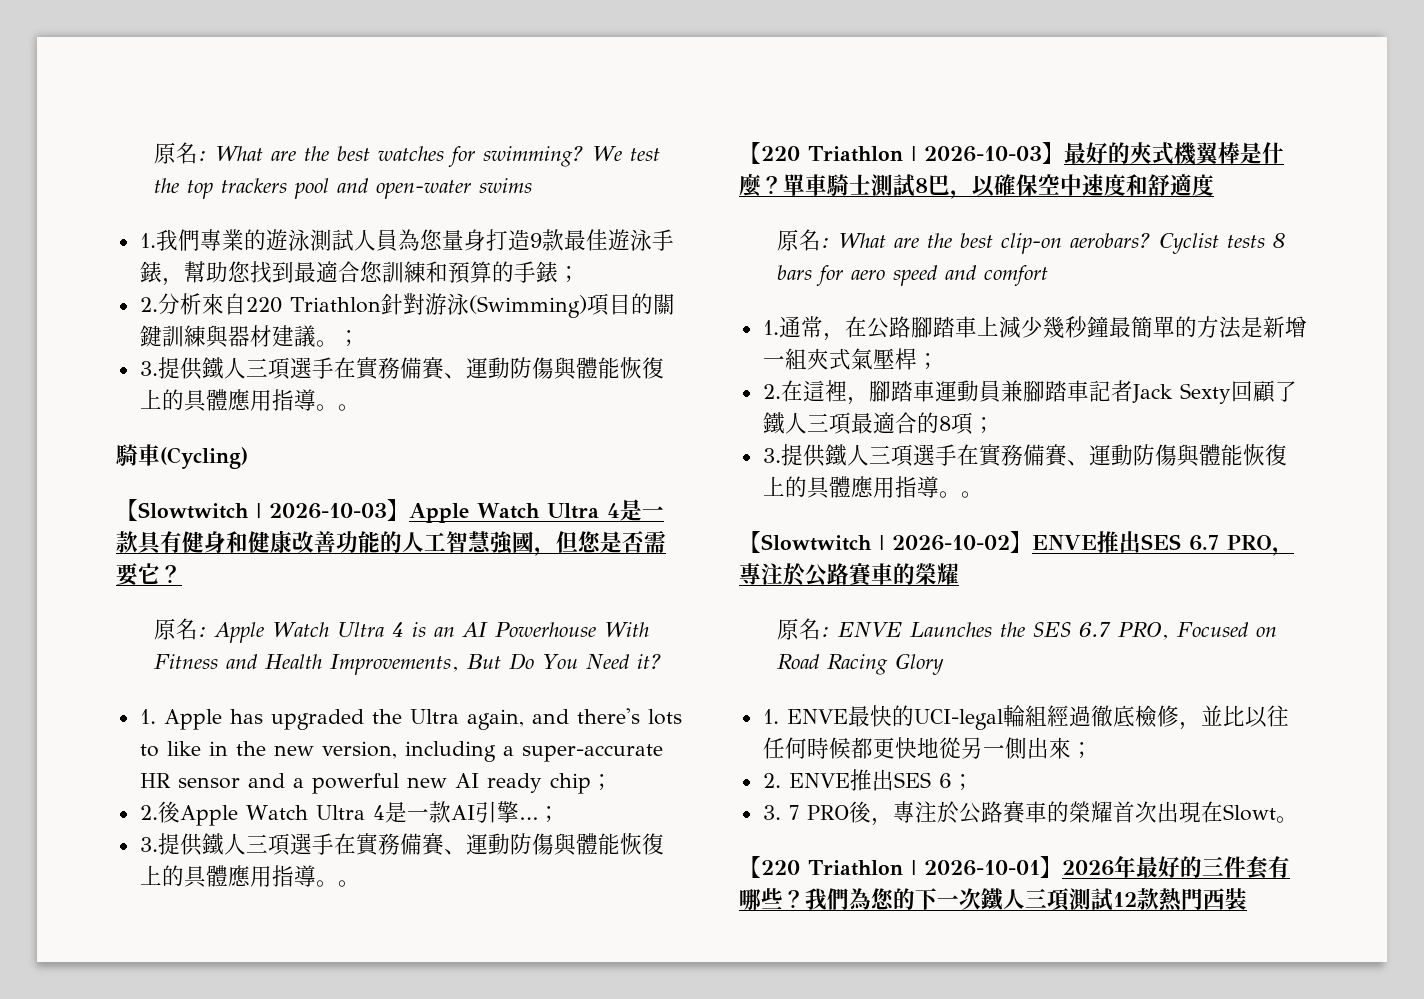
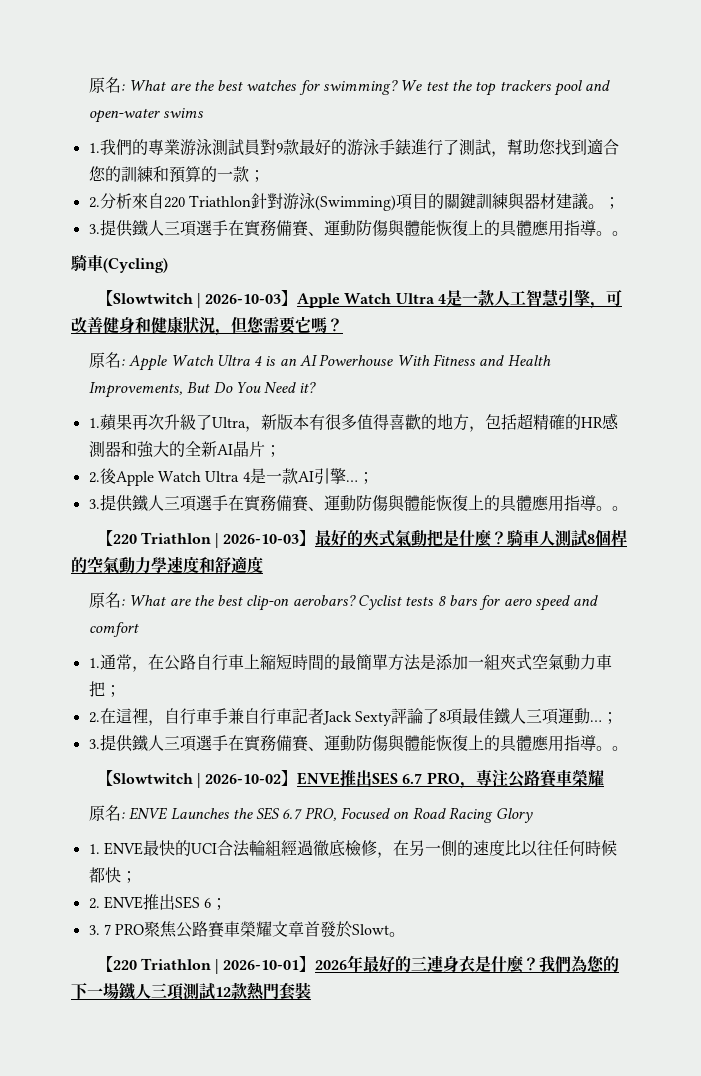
- 1.我們專業的遊泳測試人員為您量身打造9款最佳遊泳手錶，幫助您找到最適合您訓練和預算的手錶；
+ 1.我們的專業游泳測試員對9款最好的游泳手錶進行了測試，幫助您找到適合您的訓練和預算的一款；
- 【Slowtwitch | 2026-10-03】Apple Watch Ultra 4是一款具有健身和健康改善功能的人工智慧強國，但您是否需要它？
+ 【Slowtwitch | 2026-10-03】Apple Watch Ultra 4是一款人工智慧引擎，可改善健身和健康狀況，但您需要它嗎？
- 1. Apple has upgraded the Ultra again, and there's lots to like in the new version, including a super-accurate HR sensor and a powerful new AI ready chip；
+ 1.蘋果再次升級了Ultra，新版本有很多值得喜歡的地方，包括超精確的HR感測器和強大的全新AI晶片；
- 【220 Triathlon | 2026-10-03】最好的夾式機翼棒是什麼？單車騎士測試8巴，以確保空中速度和舒適度
+ 【220 Triathlon | 2026-10-03】最好的夾式氣動把是什麼？騎車人測試8個桿的空氣動力學速度和舒適度
- 1.通常，在公路腳踏車上減少幾秒鐘最簡單的方法是新增一組夾式氣壓桿；
- 2.在這裡，腳踏車運動員兼腳踏車記者Jack Sexty回顧了鐵人三項最適合的8項；
+ 1.通常，在公路自行車上縮短時間的最簡單方法是添加一組夾式空氣動力車把；
+ 2.在這裡，自行車手兼自行車記者Jack Sexty評論了8項最佳鐵人三項運動…；
- 【Slowtwitch | 2026-10-02】ENVE推出SES 6.7 PRO，專注於公路賽車的榮耀
+ 【Slowtwitch | 2026-10-02】ENVE推出SES 6.7 PRO，專注公路賽車榮耀
- 1. ENVE最快的UCI-legal輪組經過徹底檢修，並比以往任何時候都更快地從另一側出來；
+ 1. ENVE最快的UCI合法輪組經過徹底檢修，在另一側的速度比以往任何時候都快；
- 3. 7 PRO後，專注於公路賽車的榮耀首次出現在Slowt。
+ 3. 7 PRO聚焦公路賽車榮耀文章首發於Slowt。
- 【220 Triathlon | 2026-10-01】2026年最好的三件套有哪些？
+ 【220 Triathlon | 2026-10-01】2026年最好的三連身衣是什麼？
- 我們為您的下一次鐵人三項測試12款熱門西裝
+ 我們為您的下一場鐵人三項測試12款熱門套裝

